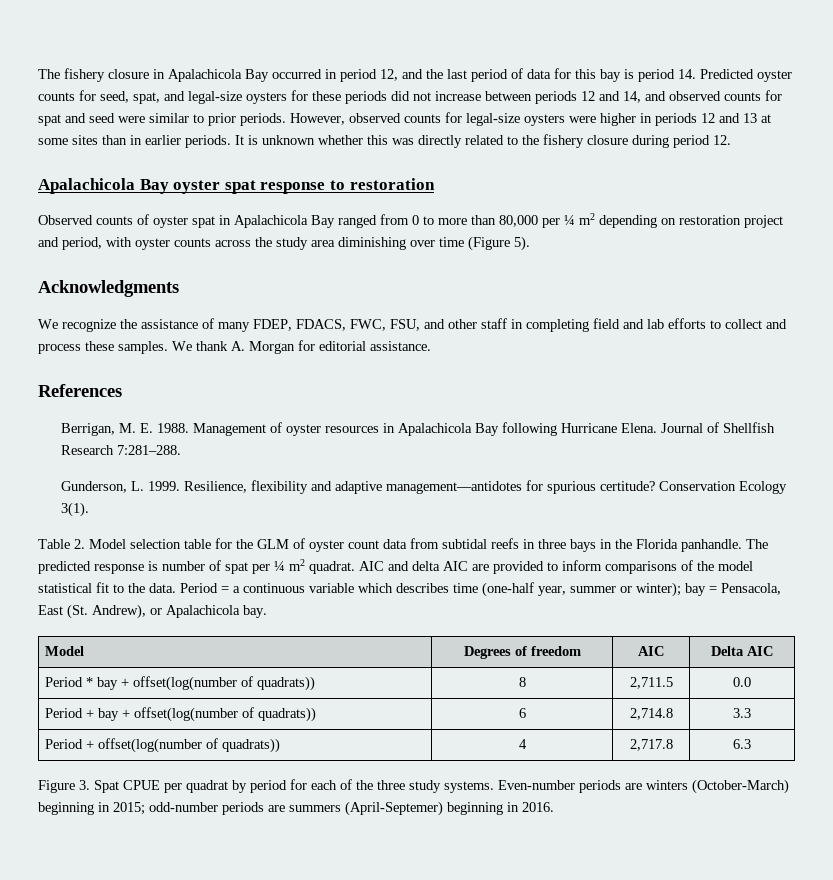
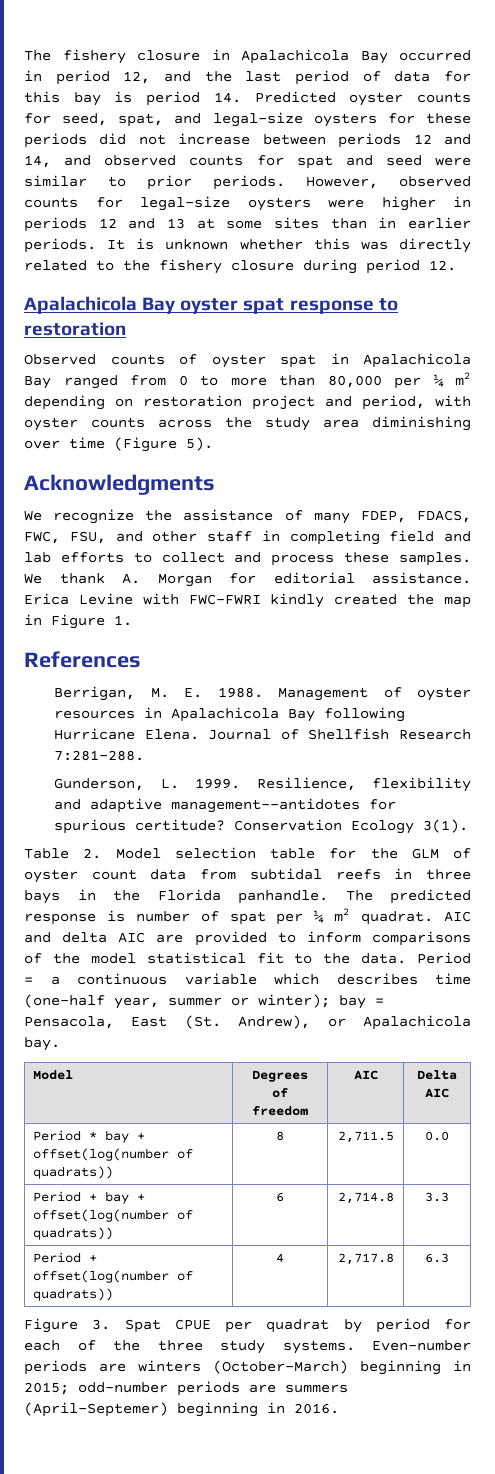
+ Erica Levine with FWC-FWRI kindly created the map in Figure 1.

